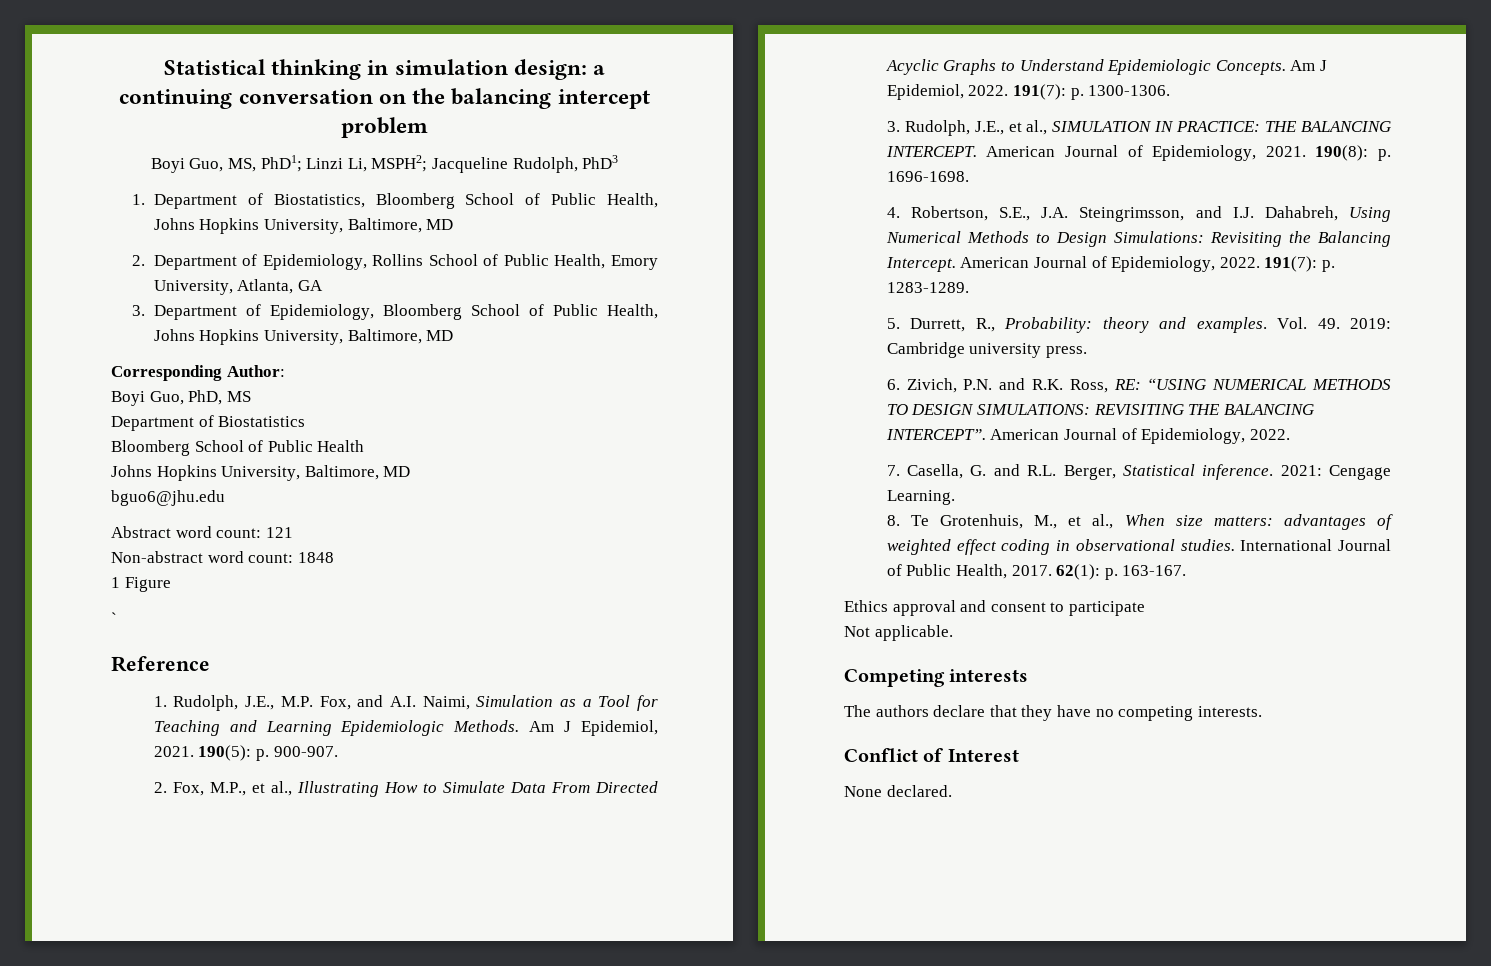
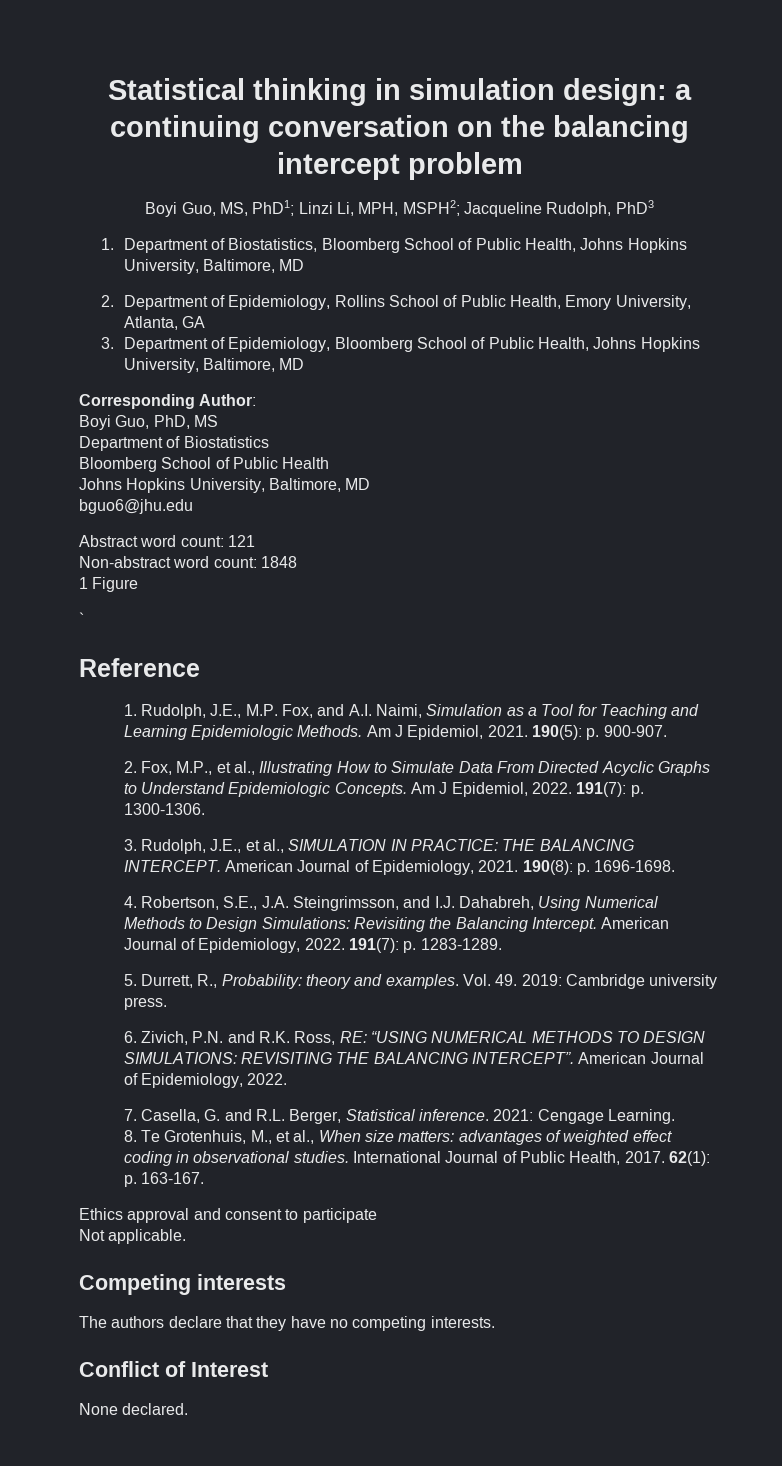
- Boyi Guo, MS, PhD1; Linzi Li, MSPH2; Jacqueline Rudolph, PhD3
+ Boyi Guo, MS, PhD1; Linzi Li, MPH, MSPH2; Jacqueline Rudolph, PhD3

